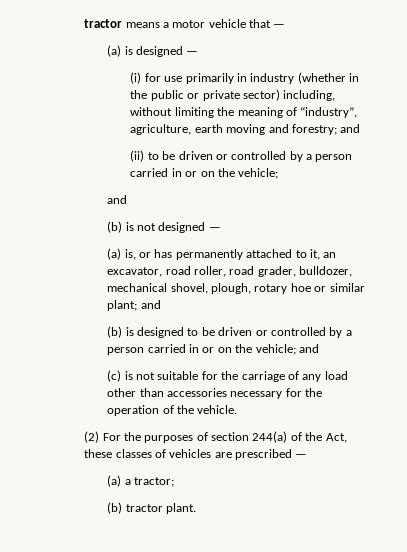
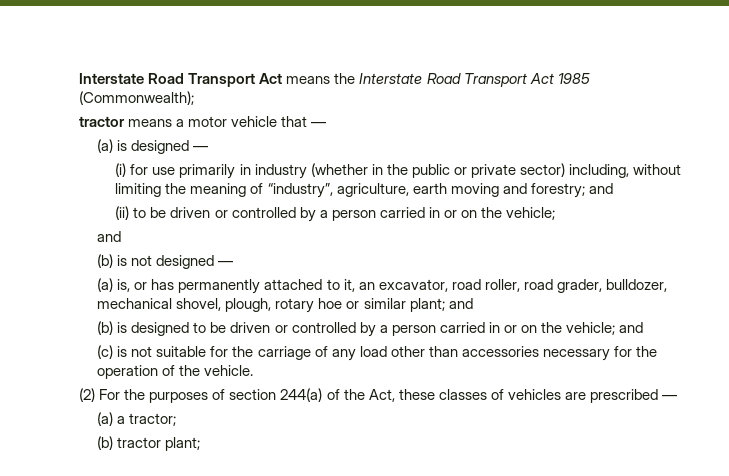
+ Interstate Road Transport Act means the Interstate Road Transport Act 1985 (Commonwealth);
- (b) tractor plant.
+ (b) tractor plant;

